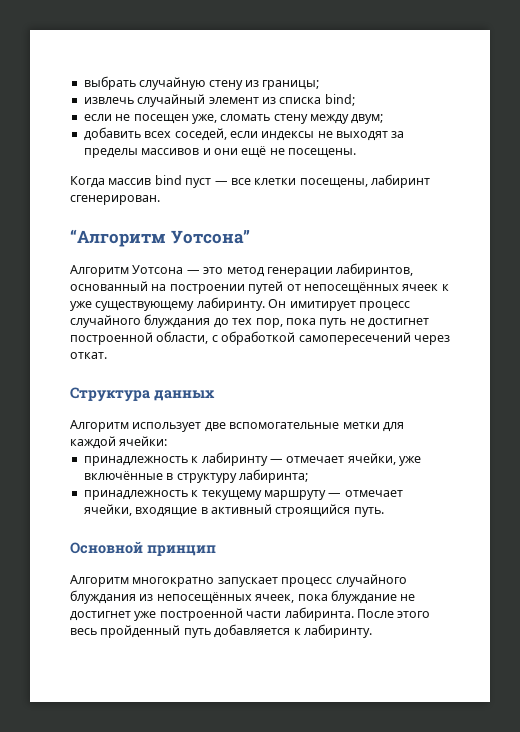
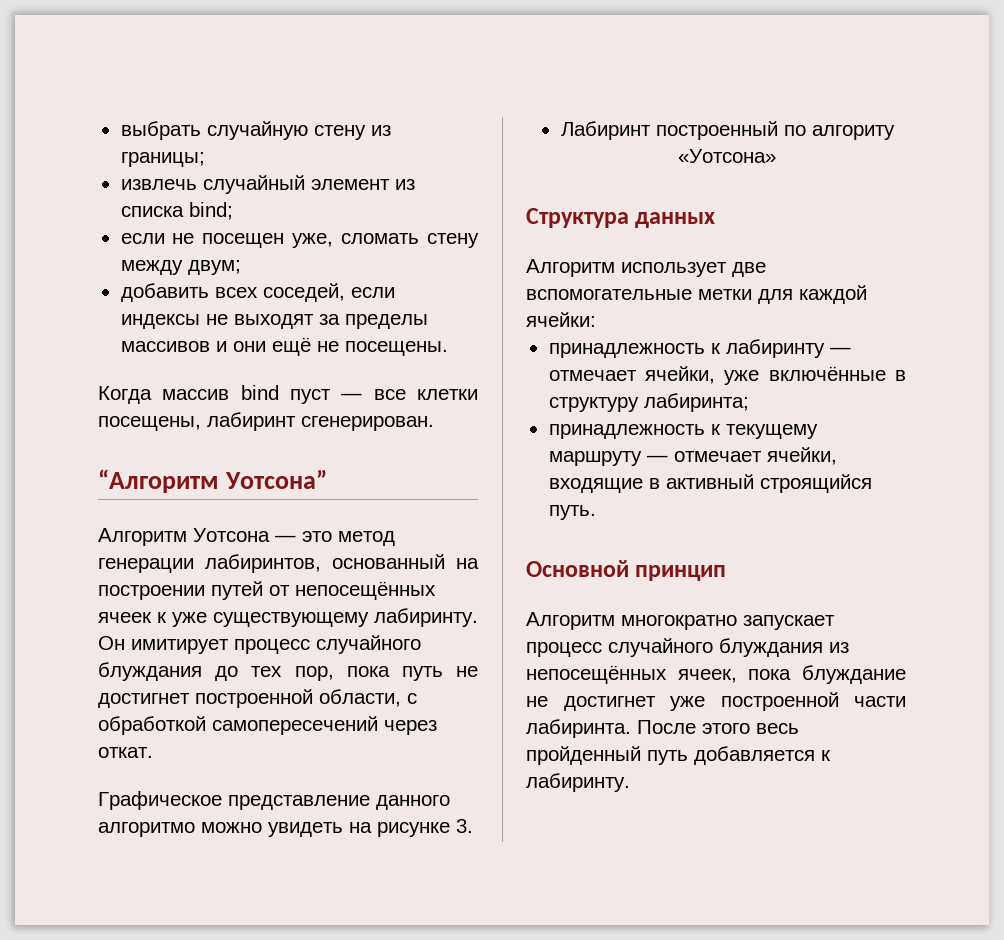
+ Графическое представление данного алгоритмо можно увидеть на рисунке 3.
+ Лабиринт построенный по алгориту «Уотсона»

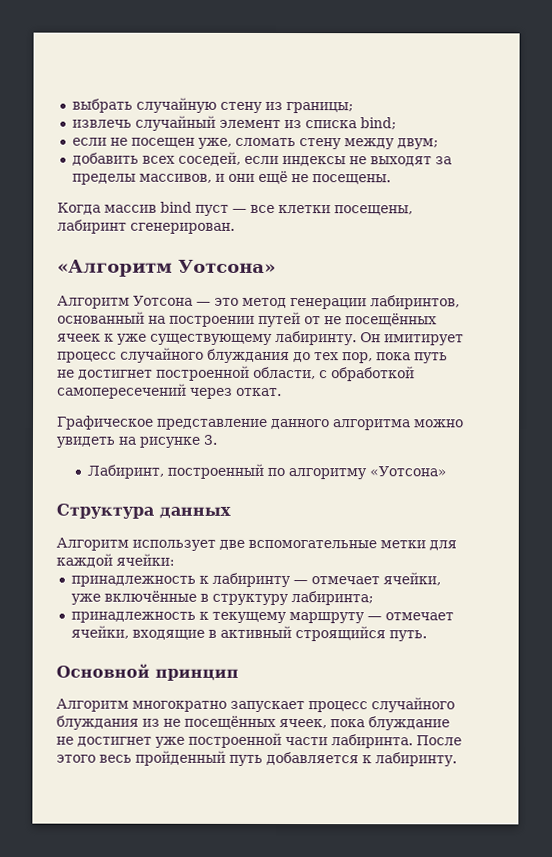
- добавить всех соседей, если индексы не выходят за пределы массивов и они ещё не посещены.
+ добавить всех соседей, если индексы не выходят за пределы массивов, и они ещё не посещены.
- “Алгоритм Уотсона”
+ «Алгоритм Уотсона»
- Алгоритм Уотсона — это метод генерации лабиринтов, основанный на построении путей от непосещённых ячеек к уже существующему лабиринту.
+ Алгоритм Уотсона — это метод генерации лабиринтов, основанный на построении путей от не посещённых ячеек к уже существующему лабиринту.
- Графическое представление данного алгоритмо можно увидеть на рисунке 3.
+ Графическое представление данного алгоритма можно увидеть на рисунке 3.
- Лабиринт построенный по алгориту «Уотсона»
+ Лабиринт, построенный по алгоритму «Уотсона»
- Алгоритм многократно запускает процесс случайного блуждания из непосещённых ячеек, пока блуждание не достигнет уже построенной части лабиринта.
+ Алгоритм многократно запускает процесс случайного блуждания из не посещённых ячеек, пока блуждание не достигнет уже построенной части лабиринта.

